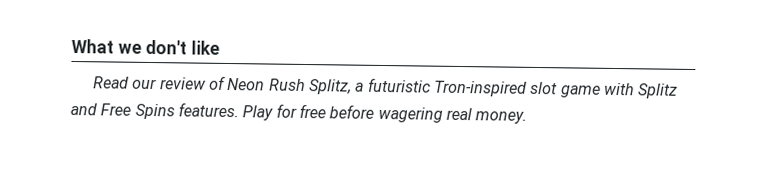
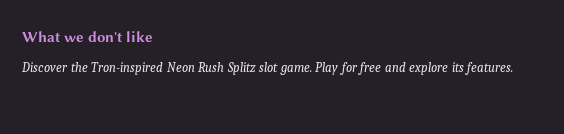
- Read our review of Neon Rush Splitz, a futuristic Tron-inspired slot game with Splitz and Free Spins features. Play for free before wagering real money.
+ Discover the Tron-inspired Neon Rush Splitz slot game. Play for free and explore its features.

